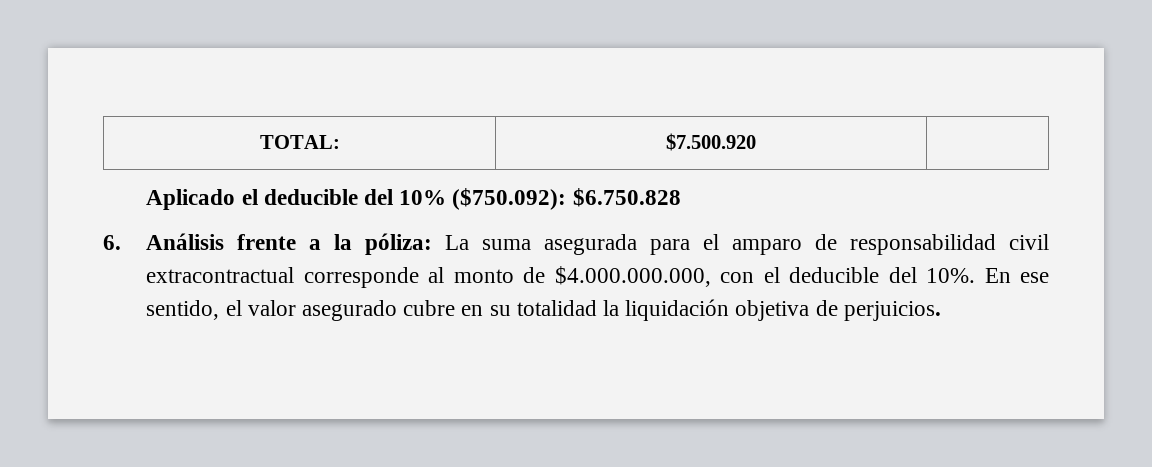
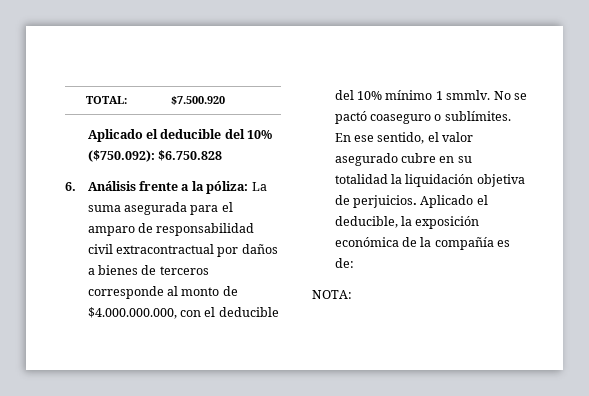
- 6. Análisis frente a la póliza: La suma asegurada para el amparo de responsabilidad civil extracontractual corresponde al monto de $4.000.000.000, con el deducible del 10%.
+ 6. Análisis frente a la póliza: La suma asegurada para el amparo de responsabilidad civil extracontractual por daños a bienes de terceros corresponde al monto de $4.000.000.000, con el deducible del 10% mínimo 1 smmlv. No se pactó coaseguro o sublímites.
+ Aplicado el deducible, la exposición económica de la compañía es de:
+ NOTA:

